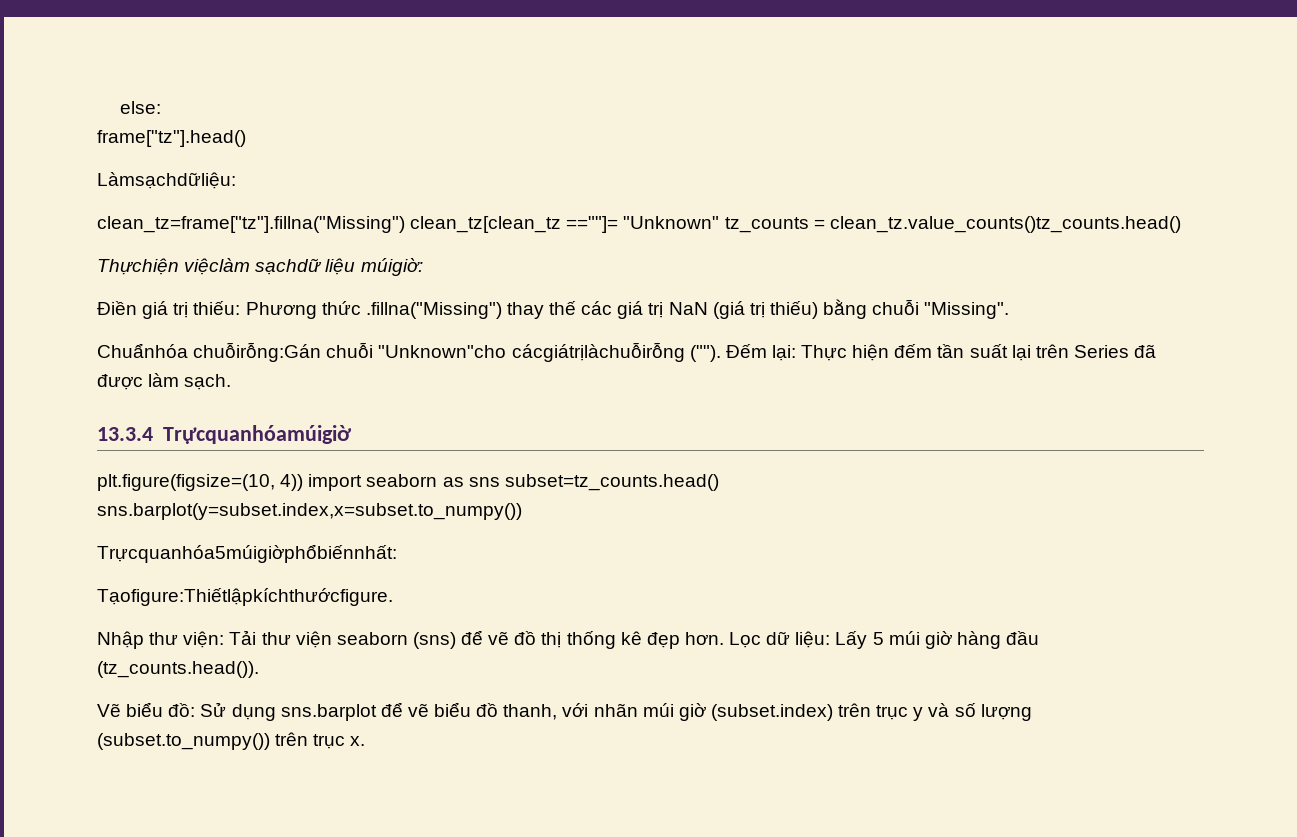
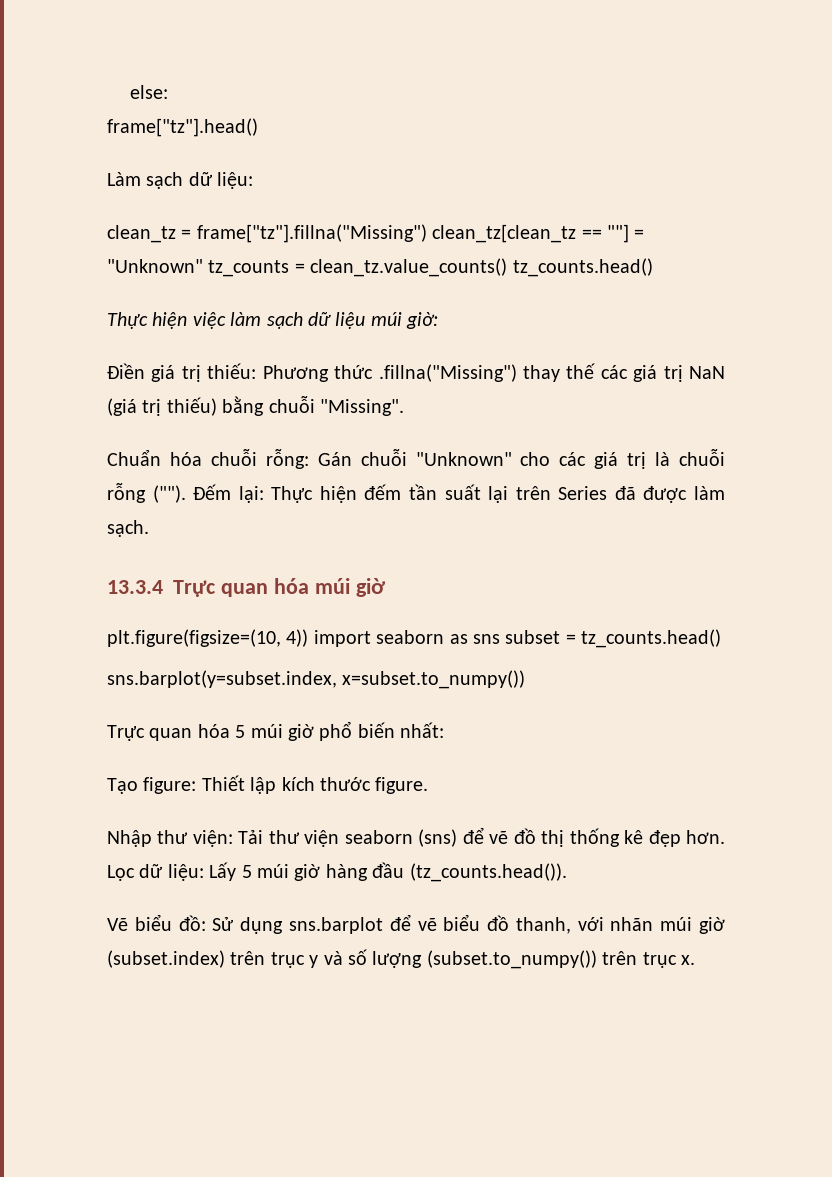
- Làmsạchdữliệu:
- clean_tz=frame["tz"].fillna("Missing") clean_tz[clean_tz ==""]= "Unknown" tz_counts = clean_tz.value_counts()tz_counts.head()
- Thựchiện việclàm sạchdữ liệu múigiờ:
+ Làm sạch dữ liệu:
+ clean_tz = frame["tz"].fillna("Missing") clean_tz[clean_tz == ""] = "Unknown" tz_counts = clean_tz.value_counts() tz_counts.head()
+ Thực hiện việc làm sạch dữ liệu múi giờ:
- Chuẩnhóa chuỗirỗng:Gán chuỗi "Unknown"cho cácgiátrịlàchuỗirỗng ("").
+ Chuẩn hóa chuỗi rỗng: Gán chuỗi "Unknown" cho các giá trị là chuỗi rỗng ("").
- 13.3.4 Trựcquanhóamúigiờ
+ 13.3.4 Trực quan hóa múi giờ
- plt.figure(figsize=(10, 4)) import seaborn as sns subset=tz_counts.head()
- sns.barplot(y=subset.index,x=subset.to_numpy())
- Trựcquanhóa5múigiờphổbiếnnhất:
- Tạofigure:Thiếtlậpkíchthướcfigure.
+ plt.figure(figsize=(10, 4)) import seaborn as sns subset = tz_counts.head()
+ sns.barplot(y=subset.index, x=subset.to_numpy())
+ Trực quan hóa 5 múi giờ phổ biến nhất:
+ Tạo figure: Thiết lập kích thước figure.

